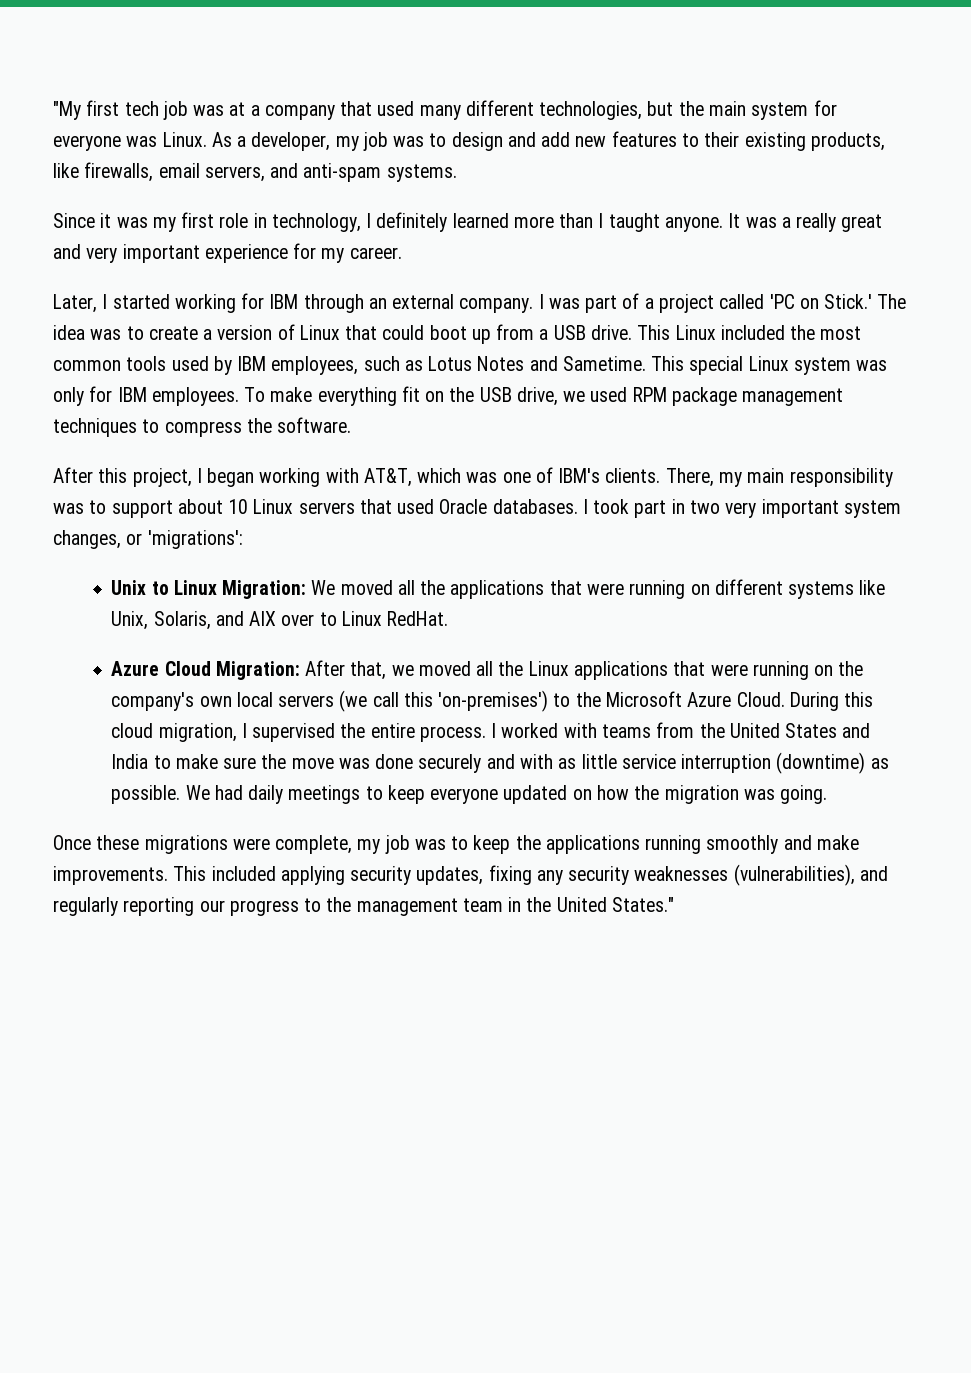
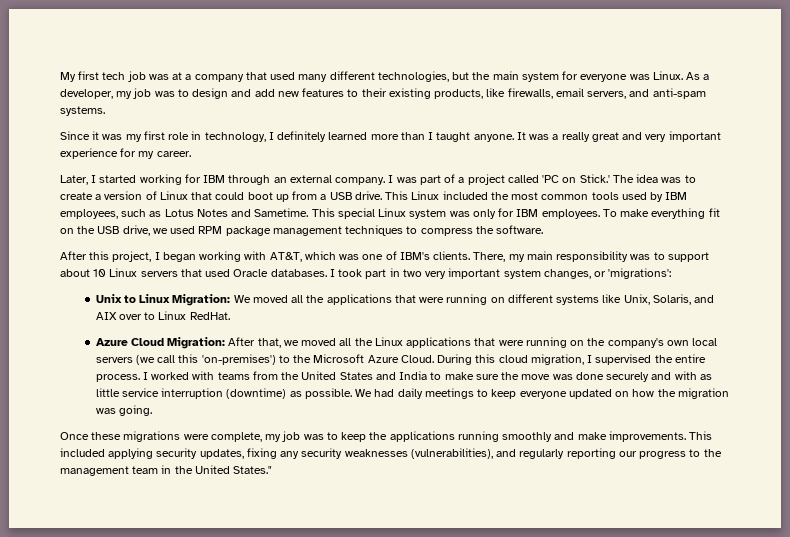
- "My first tech job was at a company that used many different technologies, but the main system for everyone was Linux.
+ My first tech job was at a company that used many different technologies, but the main system for everyone was Linux.

